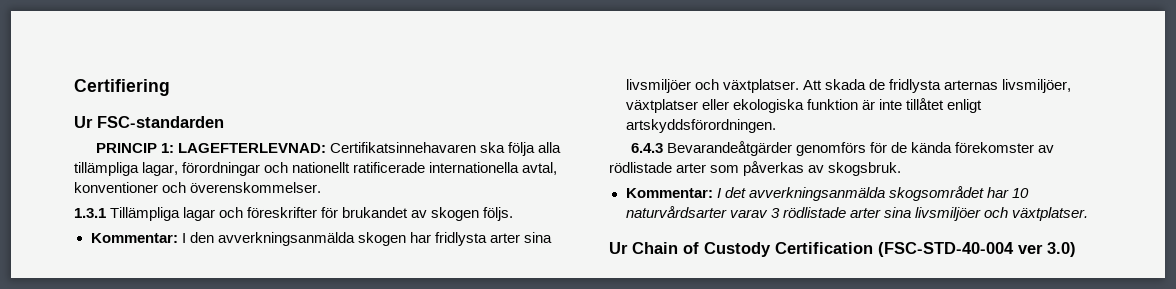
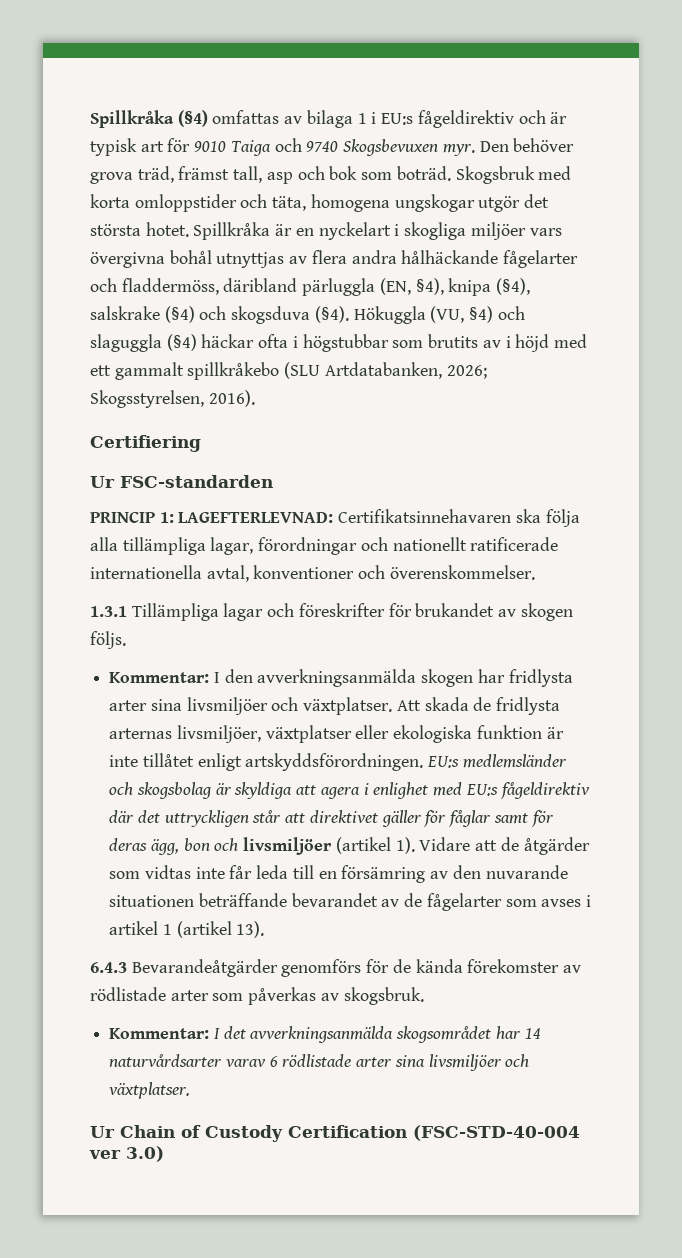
+ Spillkråka (§4) omfattas av bilaga 1 i EU:s fågeldirektiv och är typisk art för 9010 Taiga och 9740 Skogsbevuxen myr. Den behöver grova träd, främst tall, asp och bok som boträd. Skogsbruk med korta omloppstider och täta, homogena ungskogar utgör det största hotet. Spillkråka är en nyckelart i skogliga miljöer vars övergivna bohål utnyttjas av flera andra hålhäckande fågelarter och fladdermöss, däribland pärluggla (EN, §4), knipa (§4), salskrake (§4) och skogsduva (§4). Hökuggla (VU, §4) och slaguggla (§4) häckar ofta i högstubbar som brutits av i höjd med ett gammalt spillkråkebo (SLU Artdatabanken, 2026; Skogsstyrelsen, 2016).
+ EU:s medlemsländer och skogsbolag är skyldiga att agera i enlighet med EU:s fågeldirektiv där det uttryckligen står att direktivet gäller för fåglar samt för deras ägg, bon och livsmiljöer (artikel 1). Vidare att de åtgärder som vidtas inte får leda till en försämring av den nuvarande situationen beträffande bevarandet av de fågelarter som avses i artikel 1 (artikel 13).
- Kommentar: I det avverkningsanmälda skogsområdet har 10 naturvårdsarter varav 3 rödlistade arter sina livsmiljöer och växtplatser.
+ Kommentar: I det avverkningsanmälda skogsområdet har 14 naturvårdsarter varav 6 rödlistade arter sina livsmiljöer och växtplatser.

